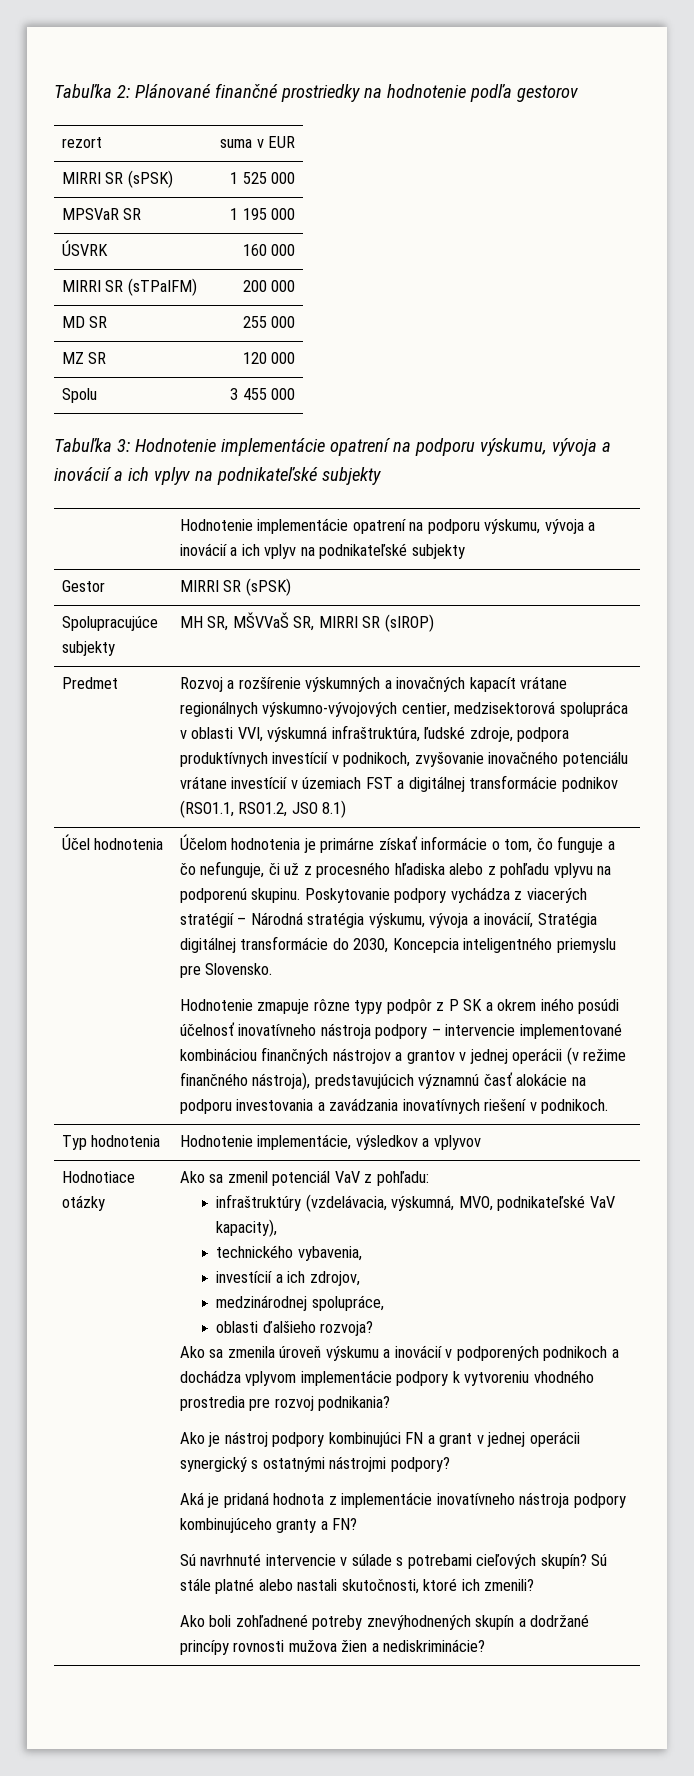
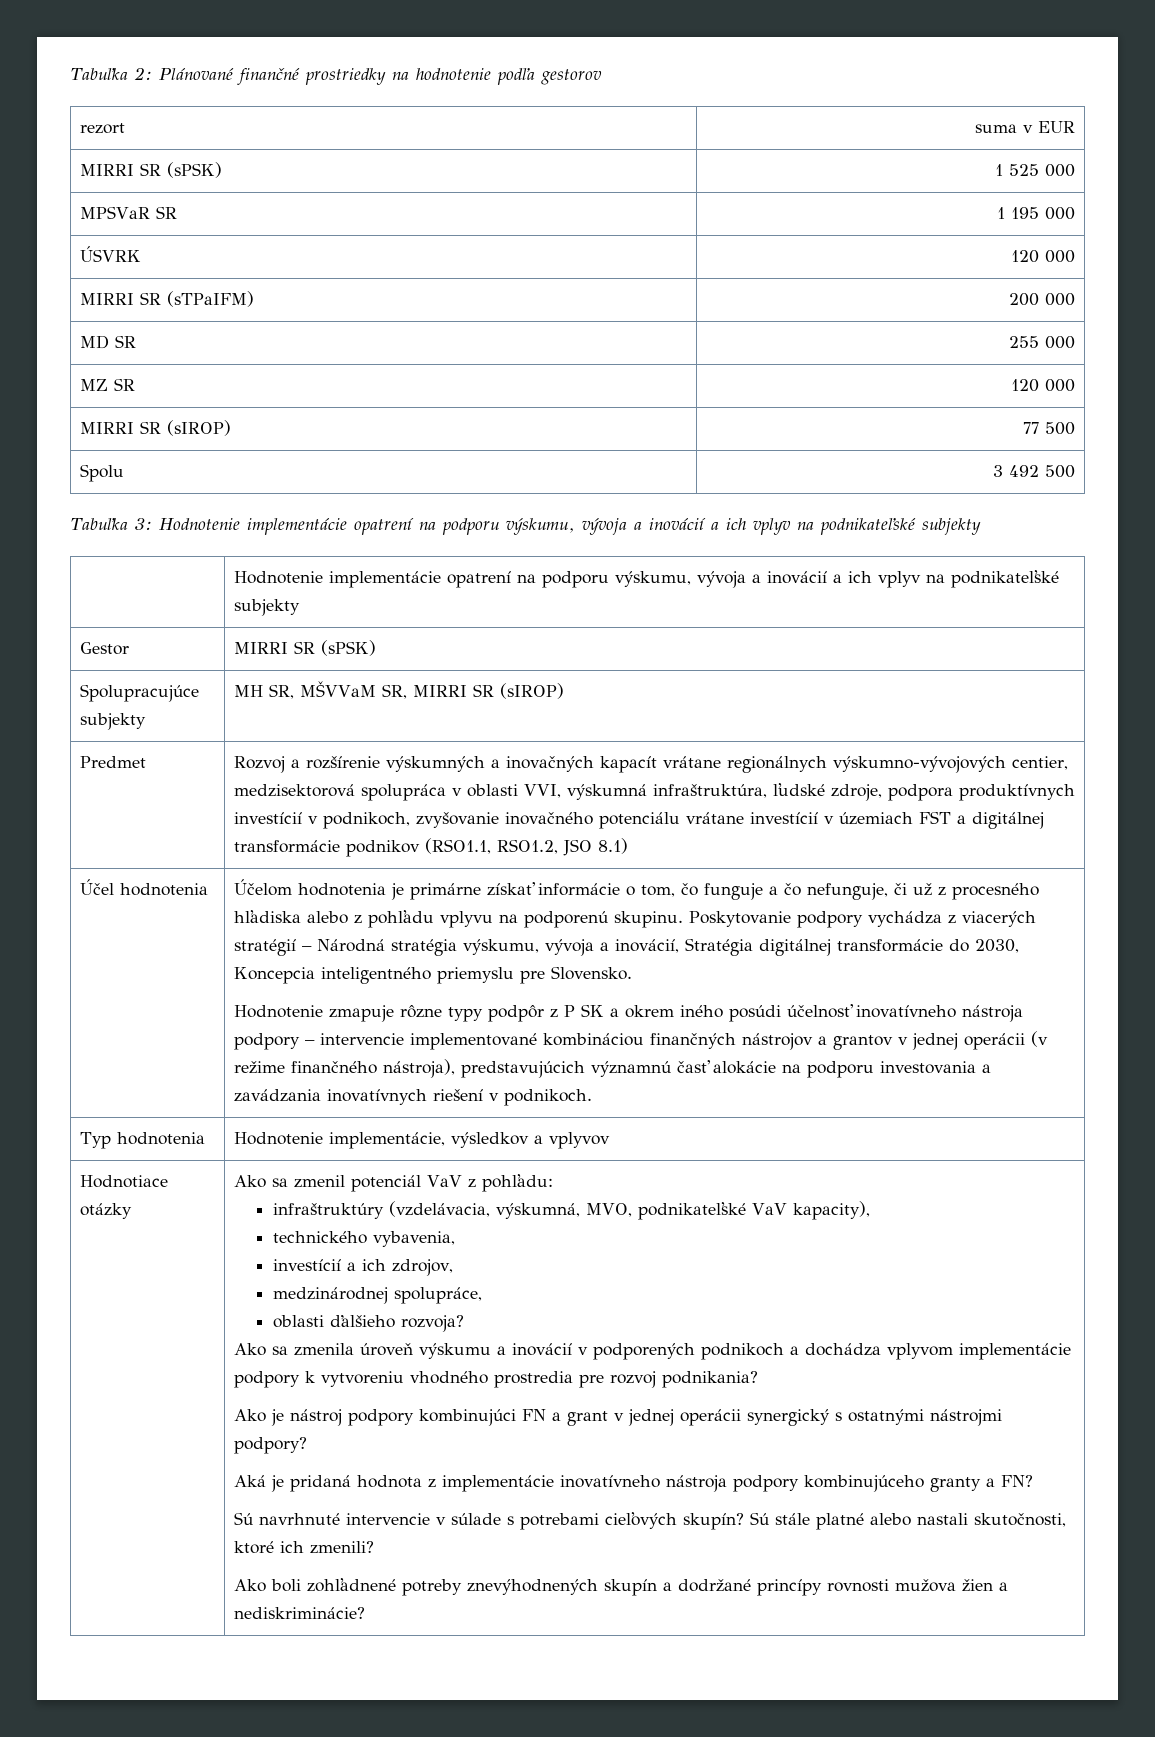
- ÚSVRK | 160 000
+ ÚSVRK | 120 000
+ MIRRI SR (sIROP) | 77 500
- Spolu | 3 455 000
+ Spolu | 3 492 500
- Spolupracujúce subjekty | MH SR, MŠVVaŠ SR, MIRRI SR (sIROP)
+ Spolupracujúce subjekty | MH SR, MŠVVaM SR, MIRRI SR (sIROP)

